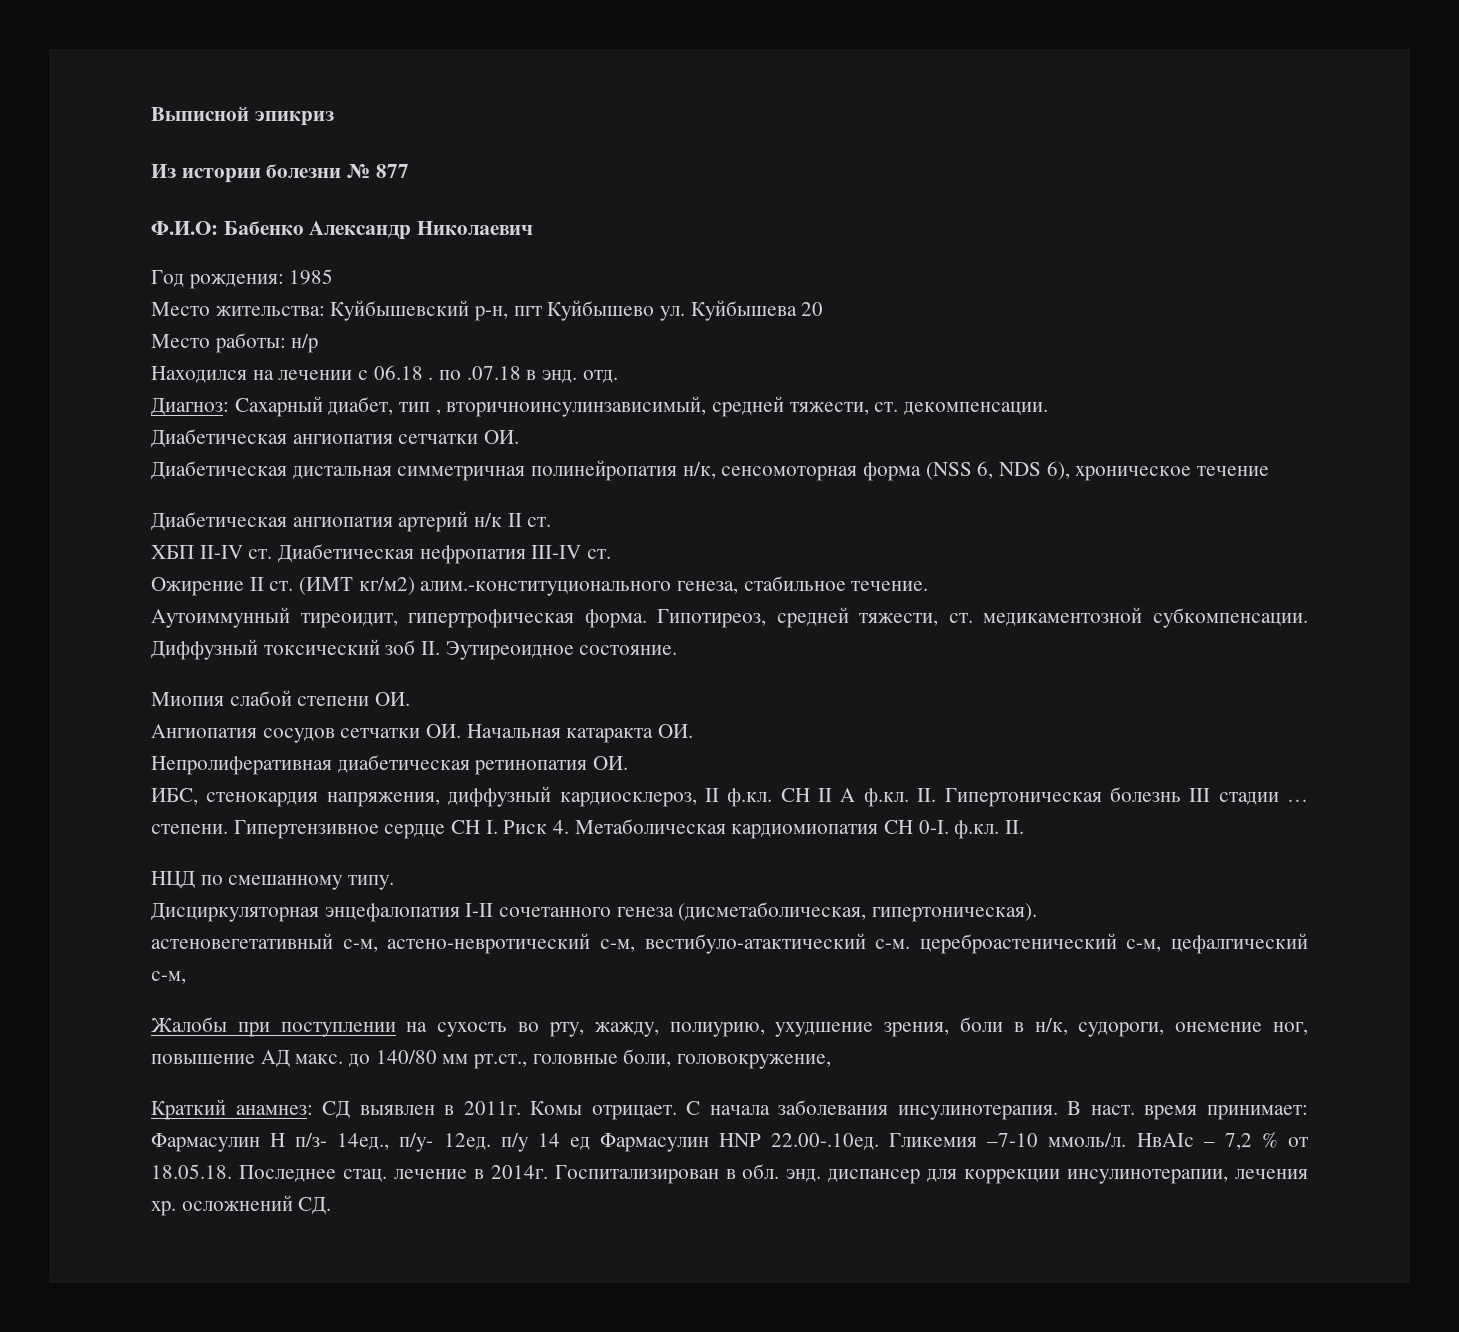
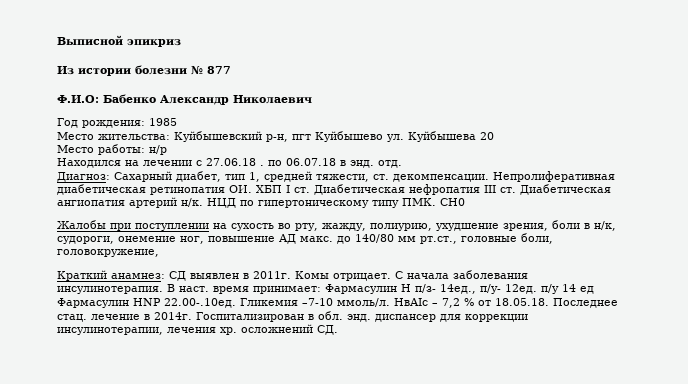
- Находился на лечении с 06.18 . по .07.18 в энд. отд.
+ Находился на лечении с 27.06.18 . по 06.07.18 в энд. отд.
- Диагноз: Сахарный диабет, тип , вторичноинсулинзависимый, средней тяжести, ст. декомпенсации.
- Диабетическая ангиопатия сетчатки ОИ.
- Диабетическая дистальная симметричная полинейропатия н/к, сенсомоторная форма (NSS 6, NDS 6), хроническое течение
- Диабетическая ангиопатия артерий н/к II ст.
- ХБП II-IV ст. Диабетическая нефропатия III-IV ст.
- Ожирение II ст. (ИМТ кг/м2) алим.-конституционального генеза, стабильное течение.
- Аутоиммунный тиреоидит, гипертрофическая форма. Гипотиреоз, средней тяжести, ст. медикаментозной субкомпенсации. Диффузный токсический зоб II. Эутиреоидное состояние.
- Миопия слабой степени ОИ.
- Ангиопатия сосудов сетчатки ОИ. Начальная катаракта ОИ.
- Непролиферативная диабетическая ретинопатия ОИ.
- ИБС, стенокардия напряжения, диффузный кардиосклероз, II ф.кл. СН II А ф.кл. II. Гипертоническая болезнь III стадии … степени. Гипертензивное сердце СН I. Риск 4. Метаболическая кардиомиопатия СН 0-I. ф.кл. II.
- НЦД по смешанному типу.
- Дисциркуляторная энцефалопатия I-II сочетанного генеза (дисметаболическая, гипертоническая).
- астеновегетативный с-м, астено-невротический с-м, вестибуло-атактический с-м. цереброастенический с-м, цефалгический с-м,
+ Диагноз: Сахарный диабет, тип 1, средней тяжести, ст. декомпенсации. Непролиферативная диабетическая ретинопатия ОИ. ХБП I ст. Диабетическая нефропатия III ст. Диабетическая ангиопатия артерий н/к. НЦД по гипертоническому типу ПМК. СН0

